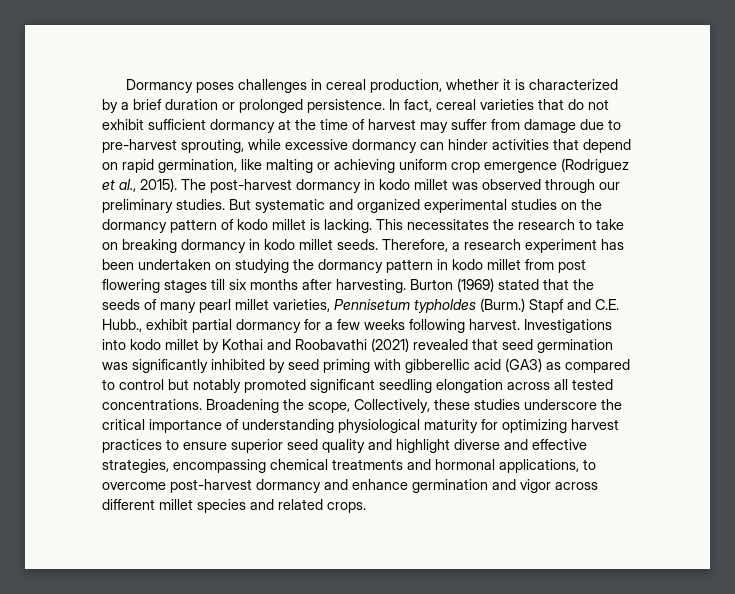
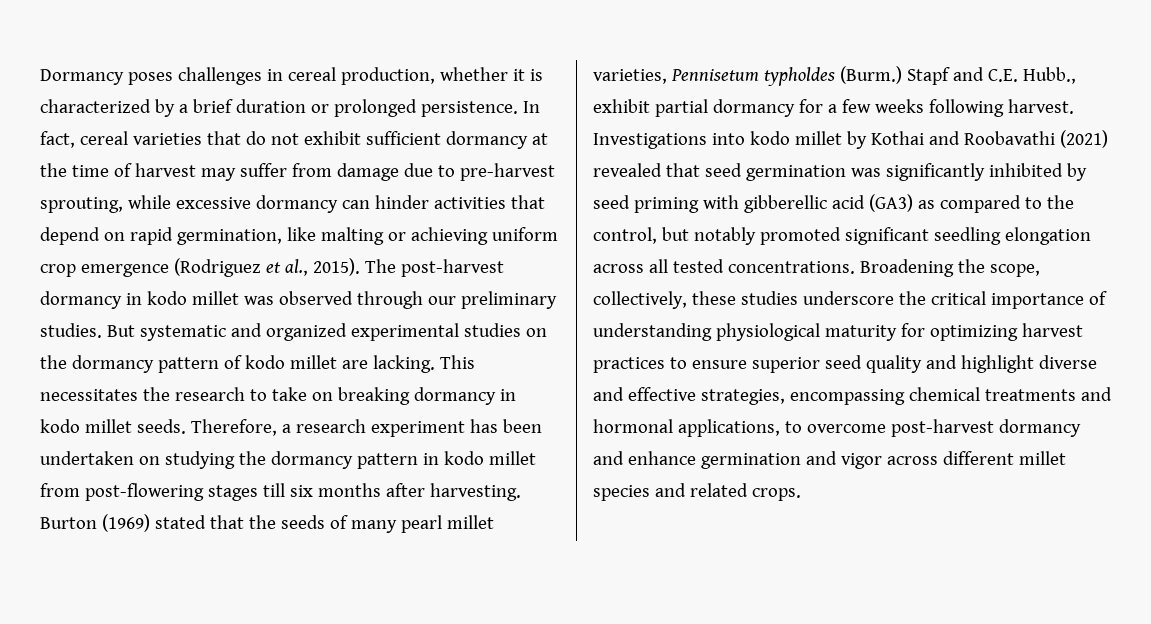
- But systematic and organized experimental studies on the dormancy pattern of kodo millet is lacking.
+ But systematic and organized experimental studies on the dormancy pattern of kodo millet are lacking.
- Therefore, a research experiment has been undertaken on studying the dormancy pattern in kodo millet from post flowering stages till six months after harvesting.
+ Therefore, a research experiment has been undertaken on studying the dormancy pattern in kodo millet from post-flowering stages till six months after harvesting.
- Investigations into kodo millet by Kothai and Roobavathi (2021) revealed that seed germination was significantly inhibited by seed priming with gibberellic acid (GA3) as compared to control but notably promoted significant seedling elongation across all tested concentrations.
+ Investigations into kodo millet by Kothai and Roobavathi (2021) revealed that seed germination was significantly inhibited by seed priming with gibberellic acid (GA3) as compared to the control, but notably promoted significant seedling elongation across all tested concentrations.
- Broadening the scope, Collectively, these studies underscore the critical importance of understanding physiological maturity for optimizing harvest practices to ensure superior seed quality and highlight diverse and effective strategies, encompassing chemical treatments and hormonal applications, to overcome post-harvest dormancy and enhance germination and vigor across different millet species and related crops.
+ Broadening the scope, collectively, these studies underscore the critical importance of understanding physiological maturity for optimizing harvest practices to ensure superior seed quality and highlight diverse and effective strategies, encompassing chemical treatments and hormonal applications, to overcome post-harvest dormancy and enhance germination and vigor across different millet species and related crops.

